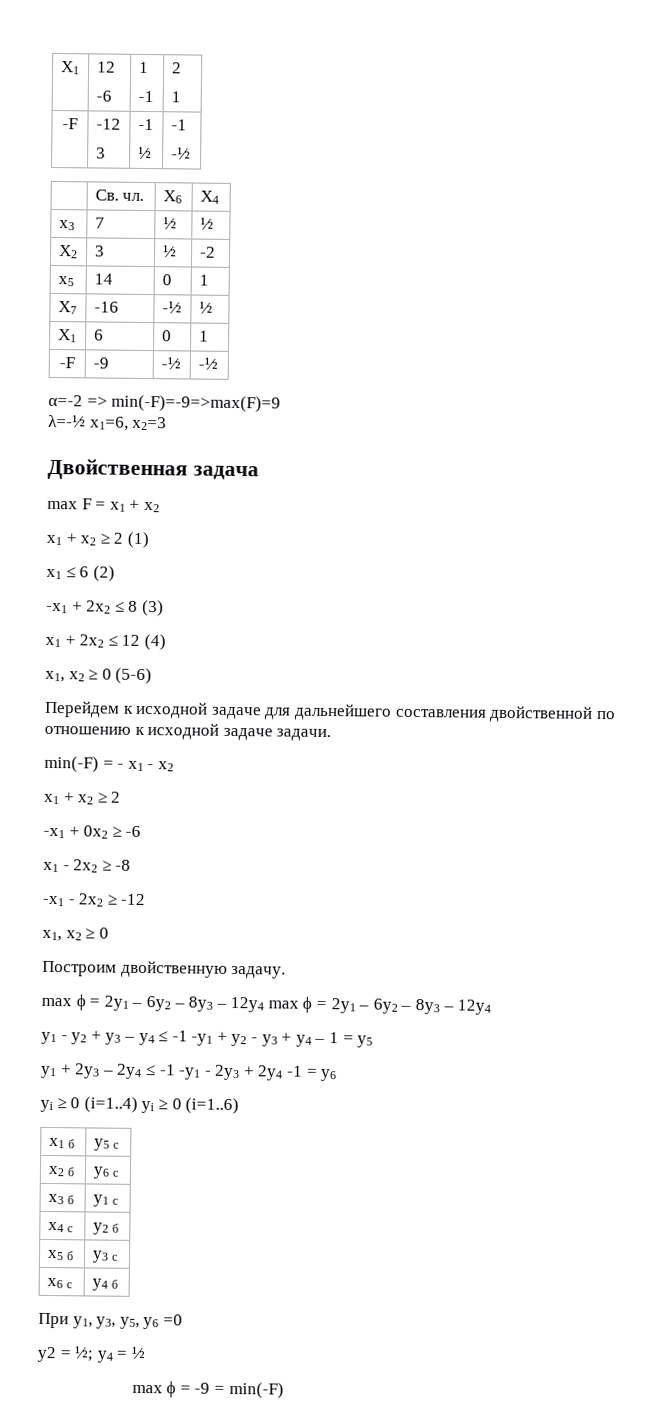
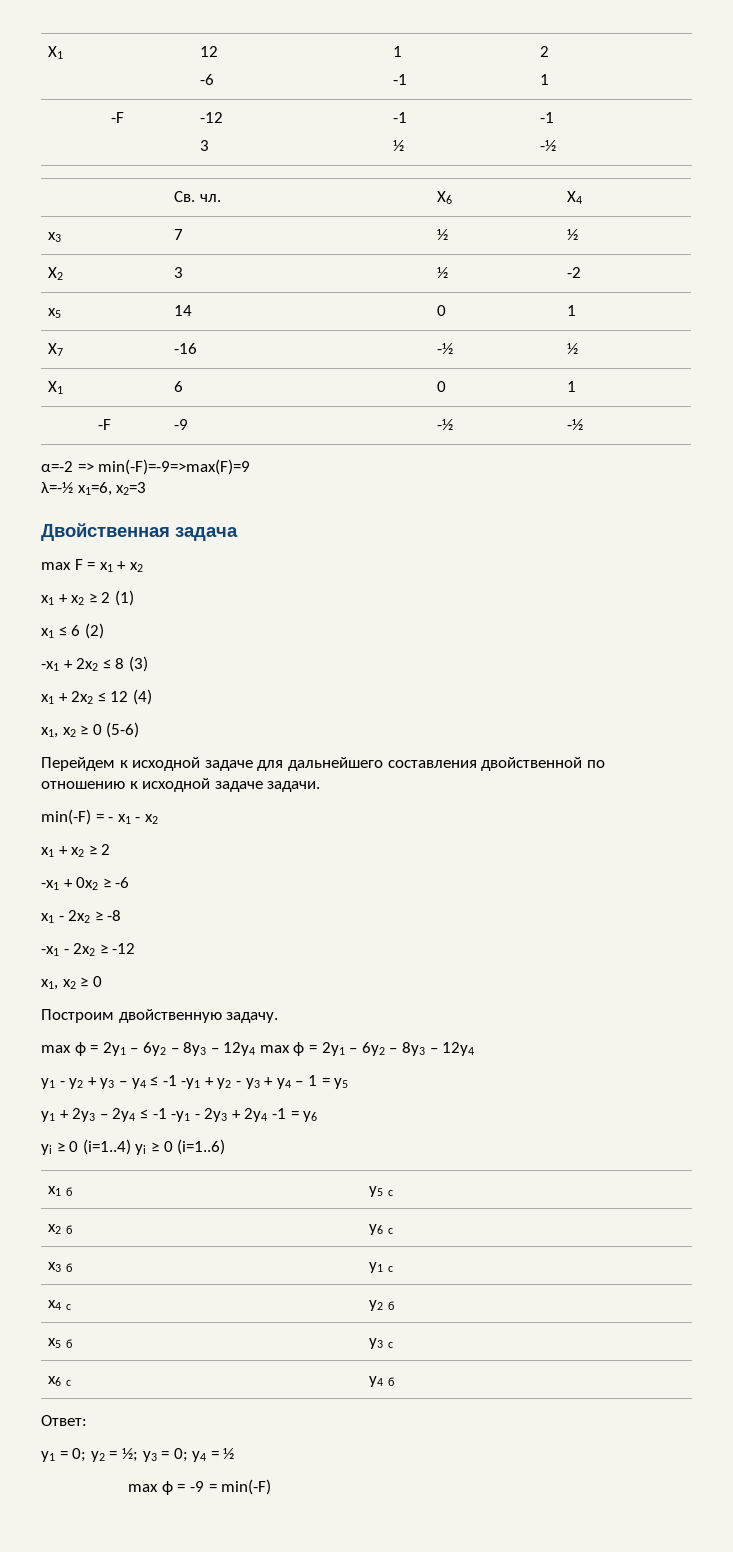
- При y1, y3, y5, y6 =0
- y2 = ½; y4 = ½
+ Ответ:
+ y1 = 0; y2 = ½; y3 = 0; y4 = ½

